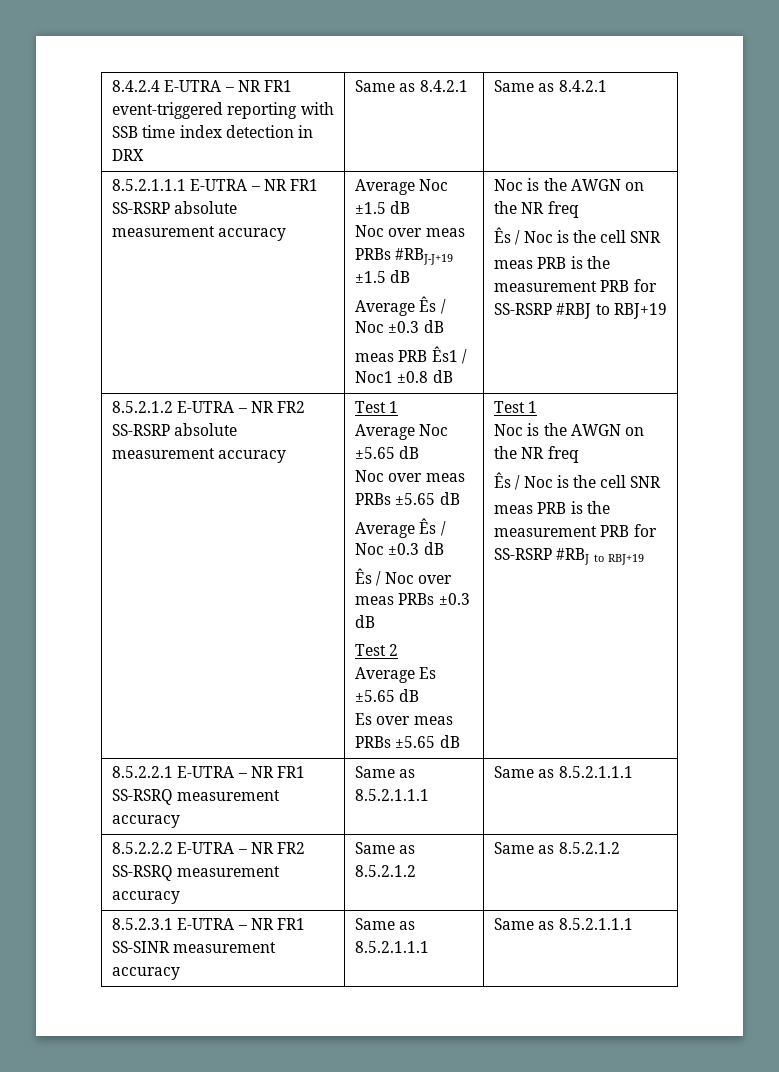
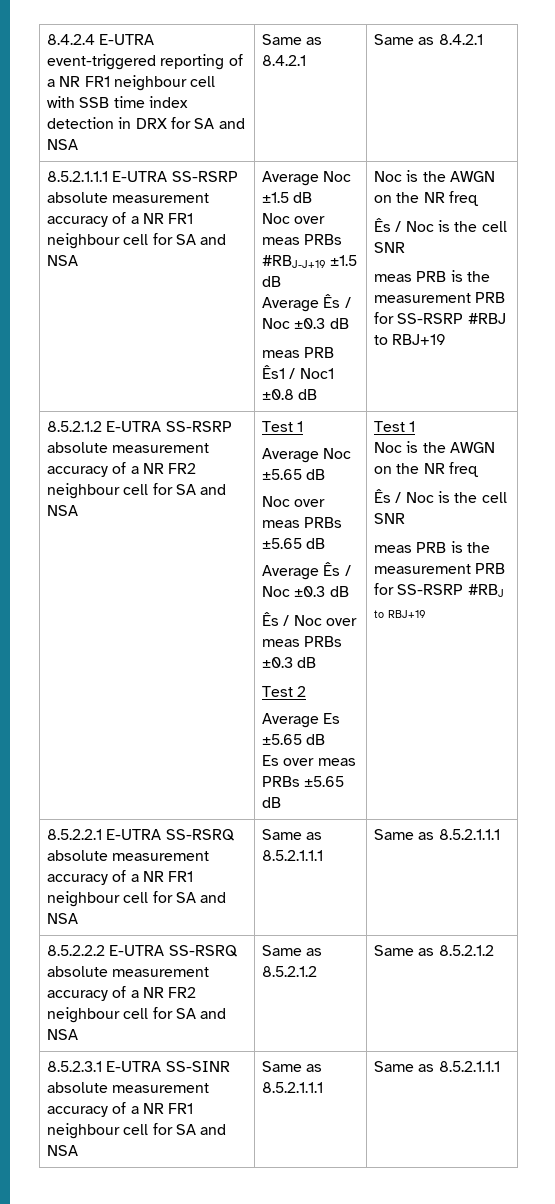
- 8.4.2.4 E-UTRA – NR FR1 event-triggered reporting with SSB time index detection in DRX | Same as 8.4.2.1 | Same as 8.4.2.1
+ 8.4.2.4 E-UTRA event-triggered reporting of a NR FR1 neighbour cell with SSB time index detection in DRX for SA and NSA | Same as 8.4.2.1 | Same as 8.4.2.1
- 8.5.2.1.1.1 E-UTRA – NR FR1 SS-RSRP absolute measurement accuracy
+ 8.5.2.1.1.1 E-UTRA SS-RSRP absolute measurement accuracy of a NR FR1 neighbour cell for SA and NSA
- 8.5.2.1.2 E-UTRA – NR FR2 SS-RSRP absolute measurement accuracy
+ 8.5.2.1.2 E-UTRA SS-RSRP absolute measurement accuracy of a NR FR2 neighbour cell for SA and NSA
- 8.5.2.2.1 E-UTRA – NR FR1 SS-RSRQ measurement accuracy | Same as 8.5.2.1.1.1 | Same as 8.5.2.1.1.1
+ 8.5.2.2.1 E-UTRA SS-RSRQ absolute measurement accuracy of a NR FR1 neighbour cell for SA and NSA | Same as 8.5.2.1.1.1 | Same as 8.5.2.1.1.1
- 8.5.2.2.2 E-UTRA – NR FR2 SS-RSRQ measurement accuracy | Same as 8.5.2.1.2 | Same as 8.5.2.1.2
+ 8.5.2.2.2 E-UTRA SS-RSRQ absolute measurement accuracy of a NR FR2 neighbour cell for SA and NSA | Same as 8.5.2.1.2 | Same as 8.5.2.1.2
- 8.5.2.3.1 E-UTRA – NR FR1 SS-SINR measurement accuracy | Same as 8.5.2.1.1.1 | Same as 8.5.2.1.1.1
+ 8.5.2.3.1 E-UTRA SS-SINR absolute measurement accuracy of a NR FR1 neighbour cell for SA and NSA | Same as 8.5.2.1.1.1 | Same as 8.5.2.1.1.1

